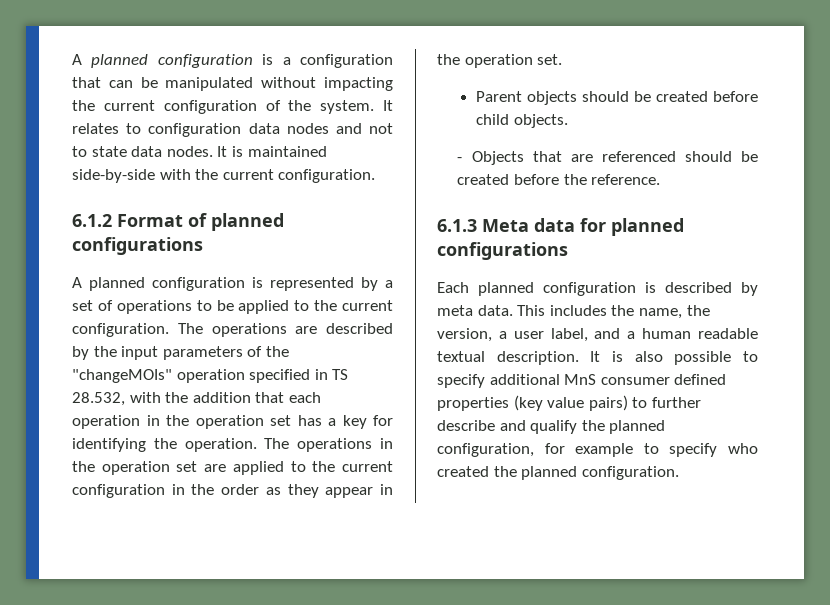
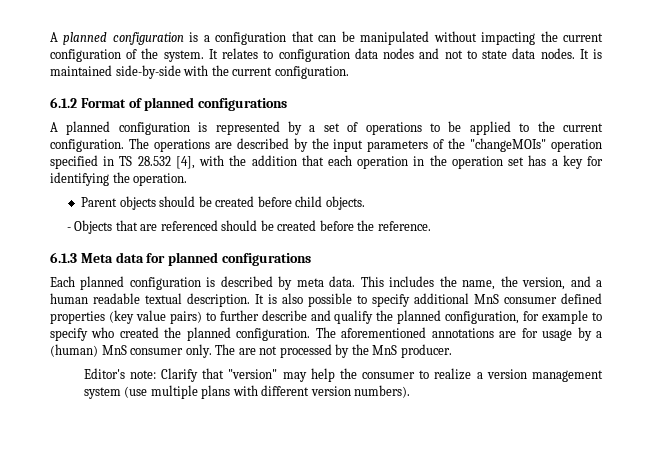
- The operations are described by the input parameters of the "changeMOIs" operation specified in TS 28.532, with the addition that each operation in the operation set has a key for identifying the operation. The operations in the operation set are applied to the current configuration in the order as they appear in the operation set.
+ The operations are described by the input parameters of the "changeMOIs" operation specified in TS 28.532 [4], with the addition that each operation in the operation set has a key for identifying the operation.
- This includes the name, the version, a user label, and a human readable textual description.
+ This includes the name, the version, and a human readable textual description.
+ The aforementioned annotations are for usage by a (human) MnS consumer only. The are not processed by the MnS producer.
+ Editor's note: Clarify that "version" may help the consumer to realize a version management system (use multiple plans with different version numbers).

